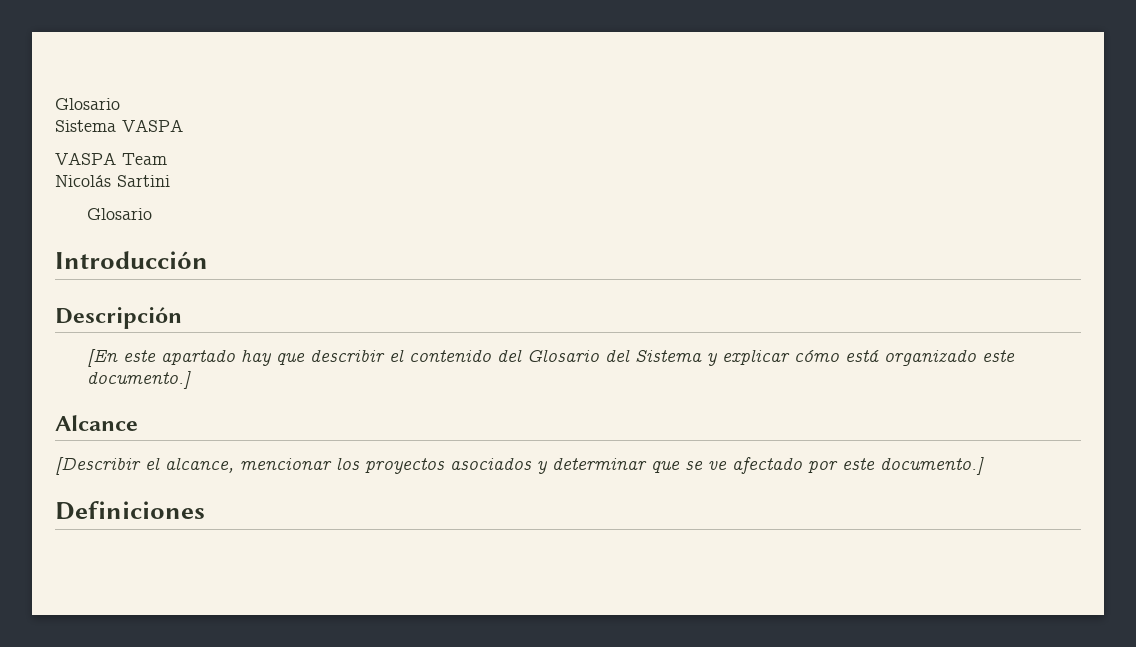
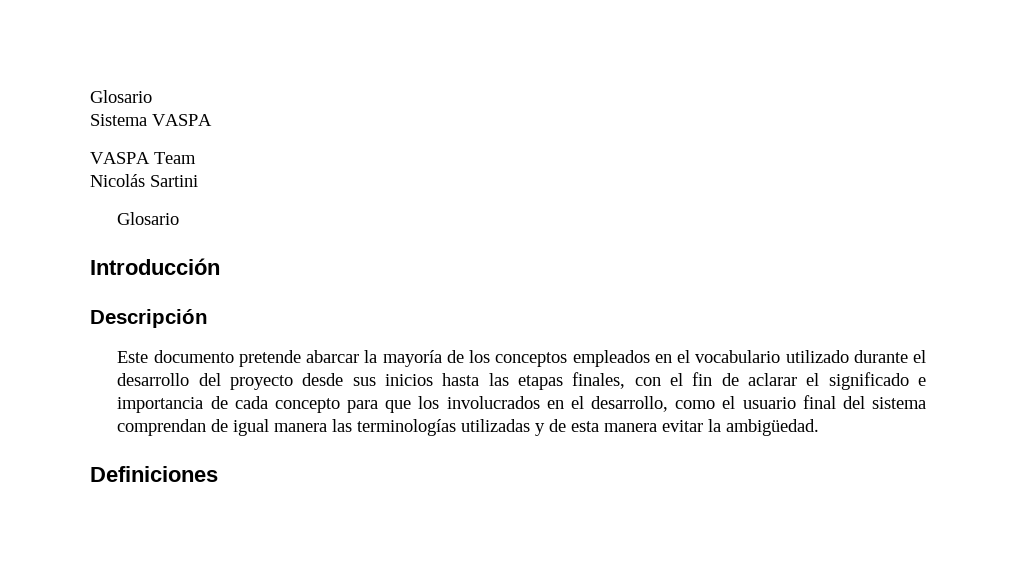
- [En este apartado hay que describir el contenido del Glosario del Sistema y explicar cómo está organizado este documento.]
- Alcance
- [Describir el alcance, mencionar los proyectos asociados y determinar que se ve afectado por este documento.]
+ Este documento pretende abarcar la mayoría de los conceptos empleados en el vocabulario utilizado durante el desarrollo del proyecto desde sus inicios hasta las etapas finales, con el fin de aclarar el significado e importancia de cada concepto para que los involucrados en el desarrollo, como el usuario final del sistema comprendan de igual manera las terminologías utilizadas y de esta manera evitar la ambigüedad.

